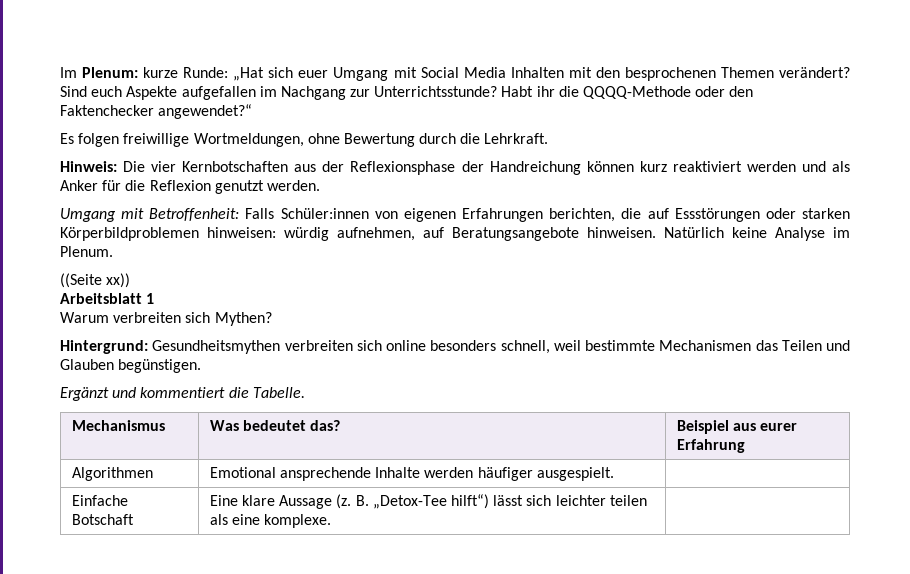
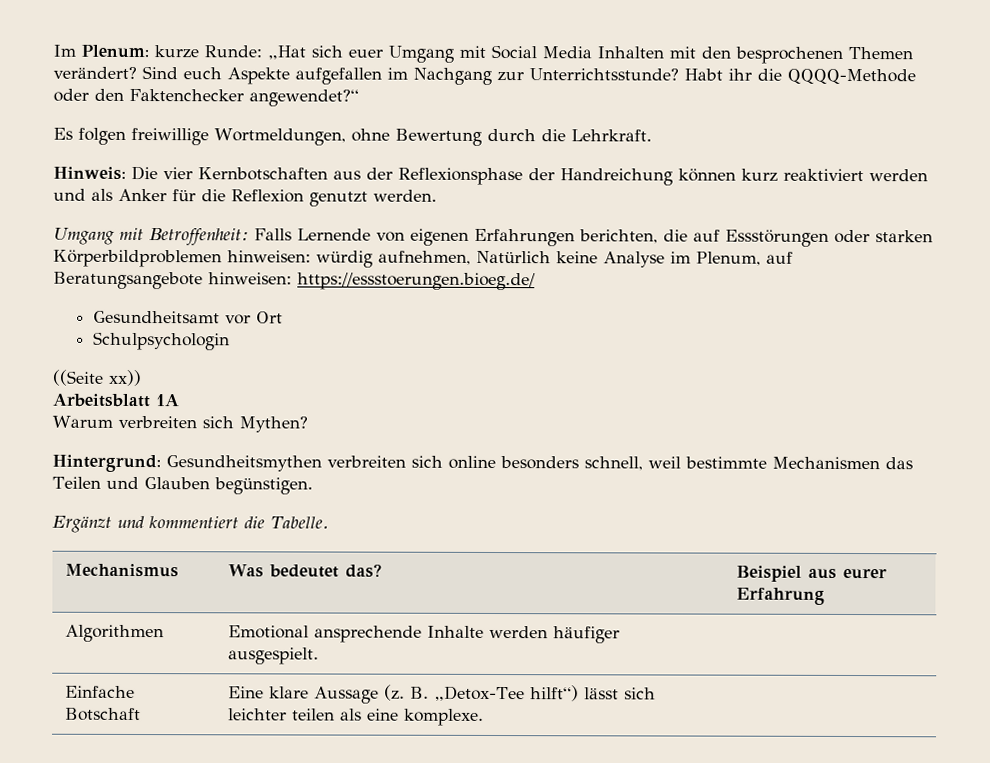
- Umgang mit Betroffenheit: Falls Schüler:innen von eigenen Erfahrungen berichten, die auf Essstörungen oder starken Körperbildproblemen hinweisen: würdig aufnehmen, auf Beratungsangebote hinweisen. Natürlich keine Analyse im Plenum.
+ Umgang mit Betroffenheit: Falls Lernende von eigenen Erfahrungen berichten, die auf Essstörungen oder starken Körperbildproblemen hinweisen: würdig aufnehmen, Natürlich keine Analyse im Plenum, auf Beratungsangebote hinweisen: https://essstoerungen.bioeg.de/
+ Gesundheitsamt vor Ort
+ Schulpsychologin
- Arbeitsblatt 1
+ Arbeitsblatt 1A

